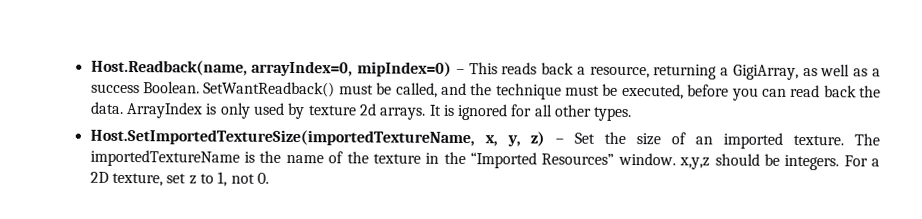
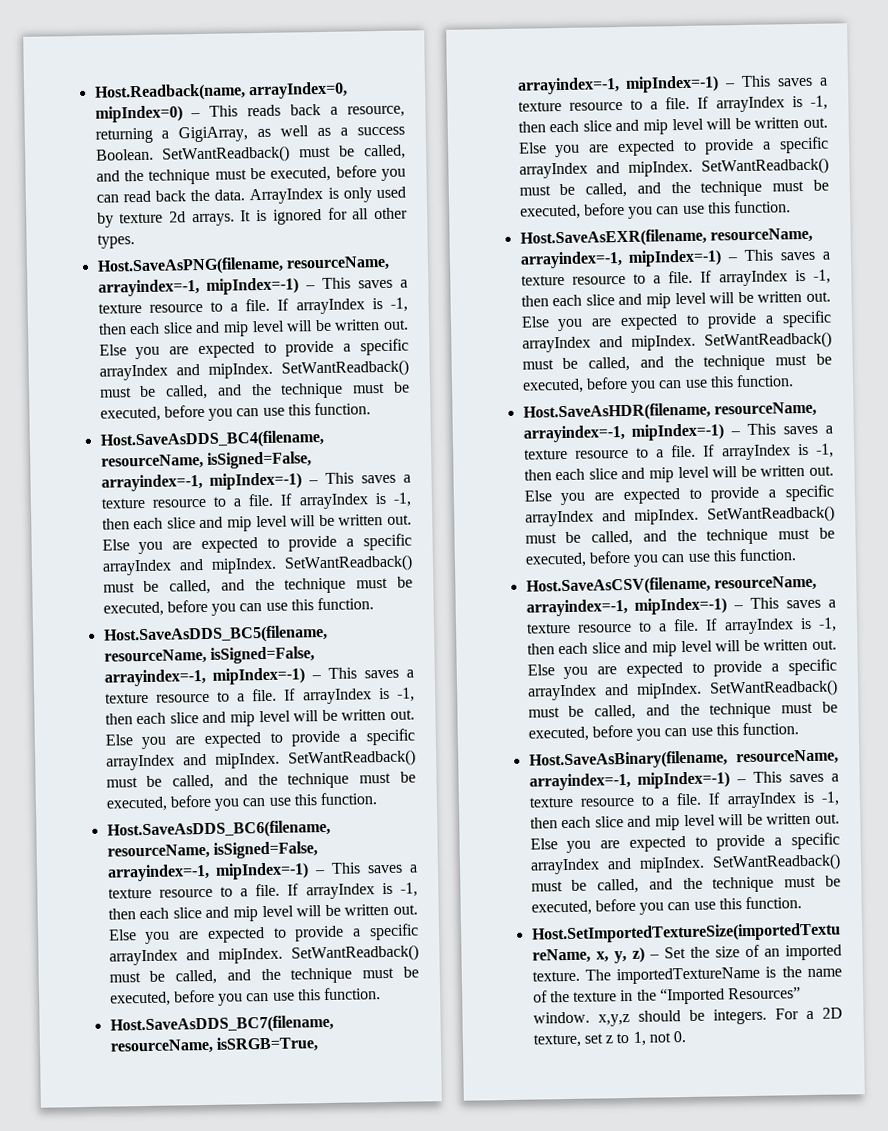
+ Host.SaveAsPNG(filename, resourceName, arrayindex=-1, mipIndex=-1) – This saves a texture resource to a file. If arrayIndex is -1, then each slice and mip level will be written out. Else you are expected to provide a specific arrayIndex and mipIndex. SetWantReadback() must be called, and the technique must be executed, before you can use this function.
+ Host.SaveAsDDS_BC4(filename, resourceName, isSigned=False, arrayindex=-1, mipIndex=-1) – This saves a texture resource to a file. If arrayIndex is -1, then each slice and mip level will be written out. Else you are expected to provide a specific arrayIndex and mipIndex. SetWantReadback() must be called, and the technique must be executed, before you can use this function.
+ Host.SaveAsDDS_BC5(filename, resourceName, isSigned=False, arrayindex=-1, mipIndex=-1) – This saves a texture resource to a file. If arrayIndex is -1, then each slice and mip level will be written out. Else you are expected to provide a specific arrayIndex and mipIndex. SetWantReadback() must be called, and the technique must be executed, before you can use this function.
+ Host.SaveAsDDS_BC6(filename, resourceName, isSigned=False, arrayindex=-1, mipIndex=-1) – This saves a texture resource to a file. If arrayIndex is -1, then each slice and mip level will be written out. Else you are expected to provide a specific arrayIndex and mipIndex. SetWantReadback() must be called, and the technique must be executed, before you can use this function.
+ Host.SaveAsDDS_BC7(filename, resourceName, isSRGB=True, arrayindex=-1, mipIndex=-1) – This saves a texture resource to a file. If arrayIndex is -1, then each slice and mip level will be written out. Else you are expected to provide a specific arrayIndex and mipIndex. SetWantReadback() must be called, and the technique must be executed, before you can use this function.
+ Host.SaveAsEXR(filename, resourceName, arrayindex=-1, mipIndex=-1) – This saves a texture resource to a file. If arrayIndex is -1, then each slice and mip level will be written out. Else you are expected to provide a specific arrayIndex and mipIndex. SetWantReadback() must be called, and the technique must be executed, before you can use this function.
+ Host.SaveAsHDR(filename, resourceName, arrayindex=-1, mipIndex=-1) – This saves a texture resource to a file. If arrayIndex is -1, then each slice and mip level will be written out. Else you are expected to provide a specific arrayIndex and mipIndex. SetWantReadback() must be called, and the technique must be executed, before you can use this function.
+ Host.SaveAsCSV(filename, resourceName, arrayindex=-1, mipIndex=-1) – This saves a texture resource to a file. If arrayIndex is -1, then each slice and mip level will be written out. Else you are expected to provide a specific arrayIndex and mipIndex. SetWantReadback() must be called, and the technique must be executed, before you can use this function.
+ Host.SaveAsBinary(filename, resourceName, arrayindex=-1, mipIndex=-1) – This saves a texture resource to a file. If arrayIndex is -1, then each slice and mip level will be written out. Else you are expected to provide a specific arrayIndex and mipIndex. SetWantReadback() must be called, and the technique must be executed, before you can use this function.

